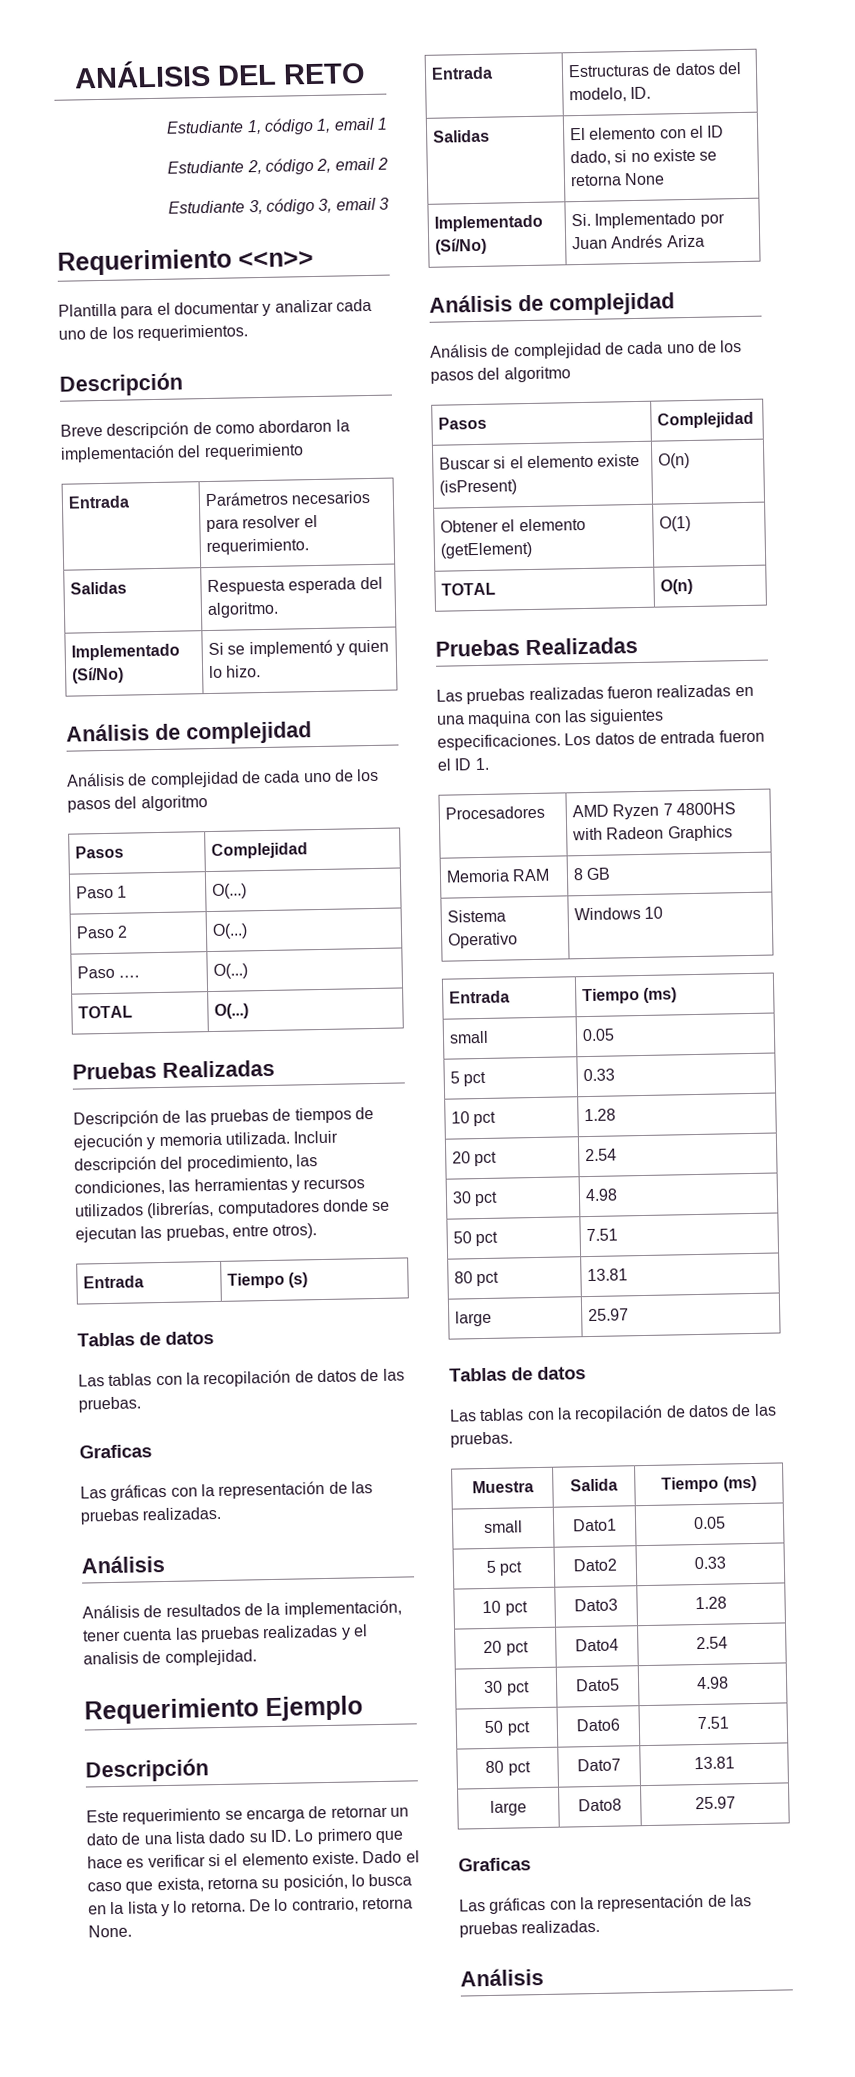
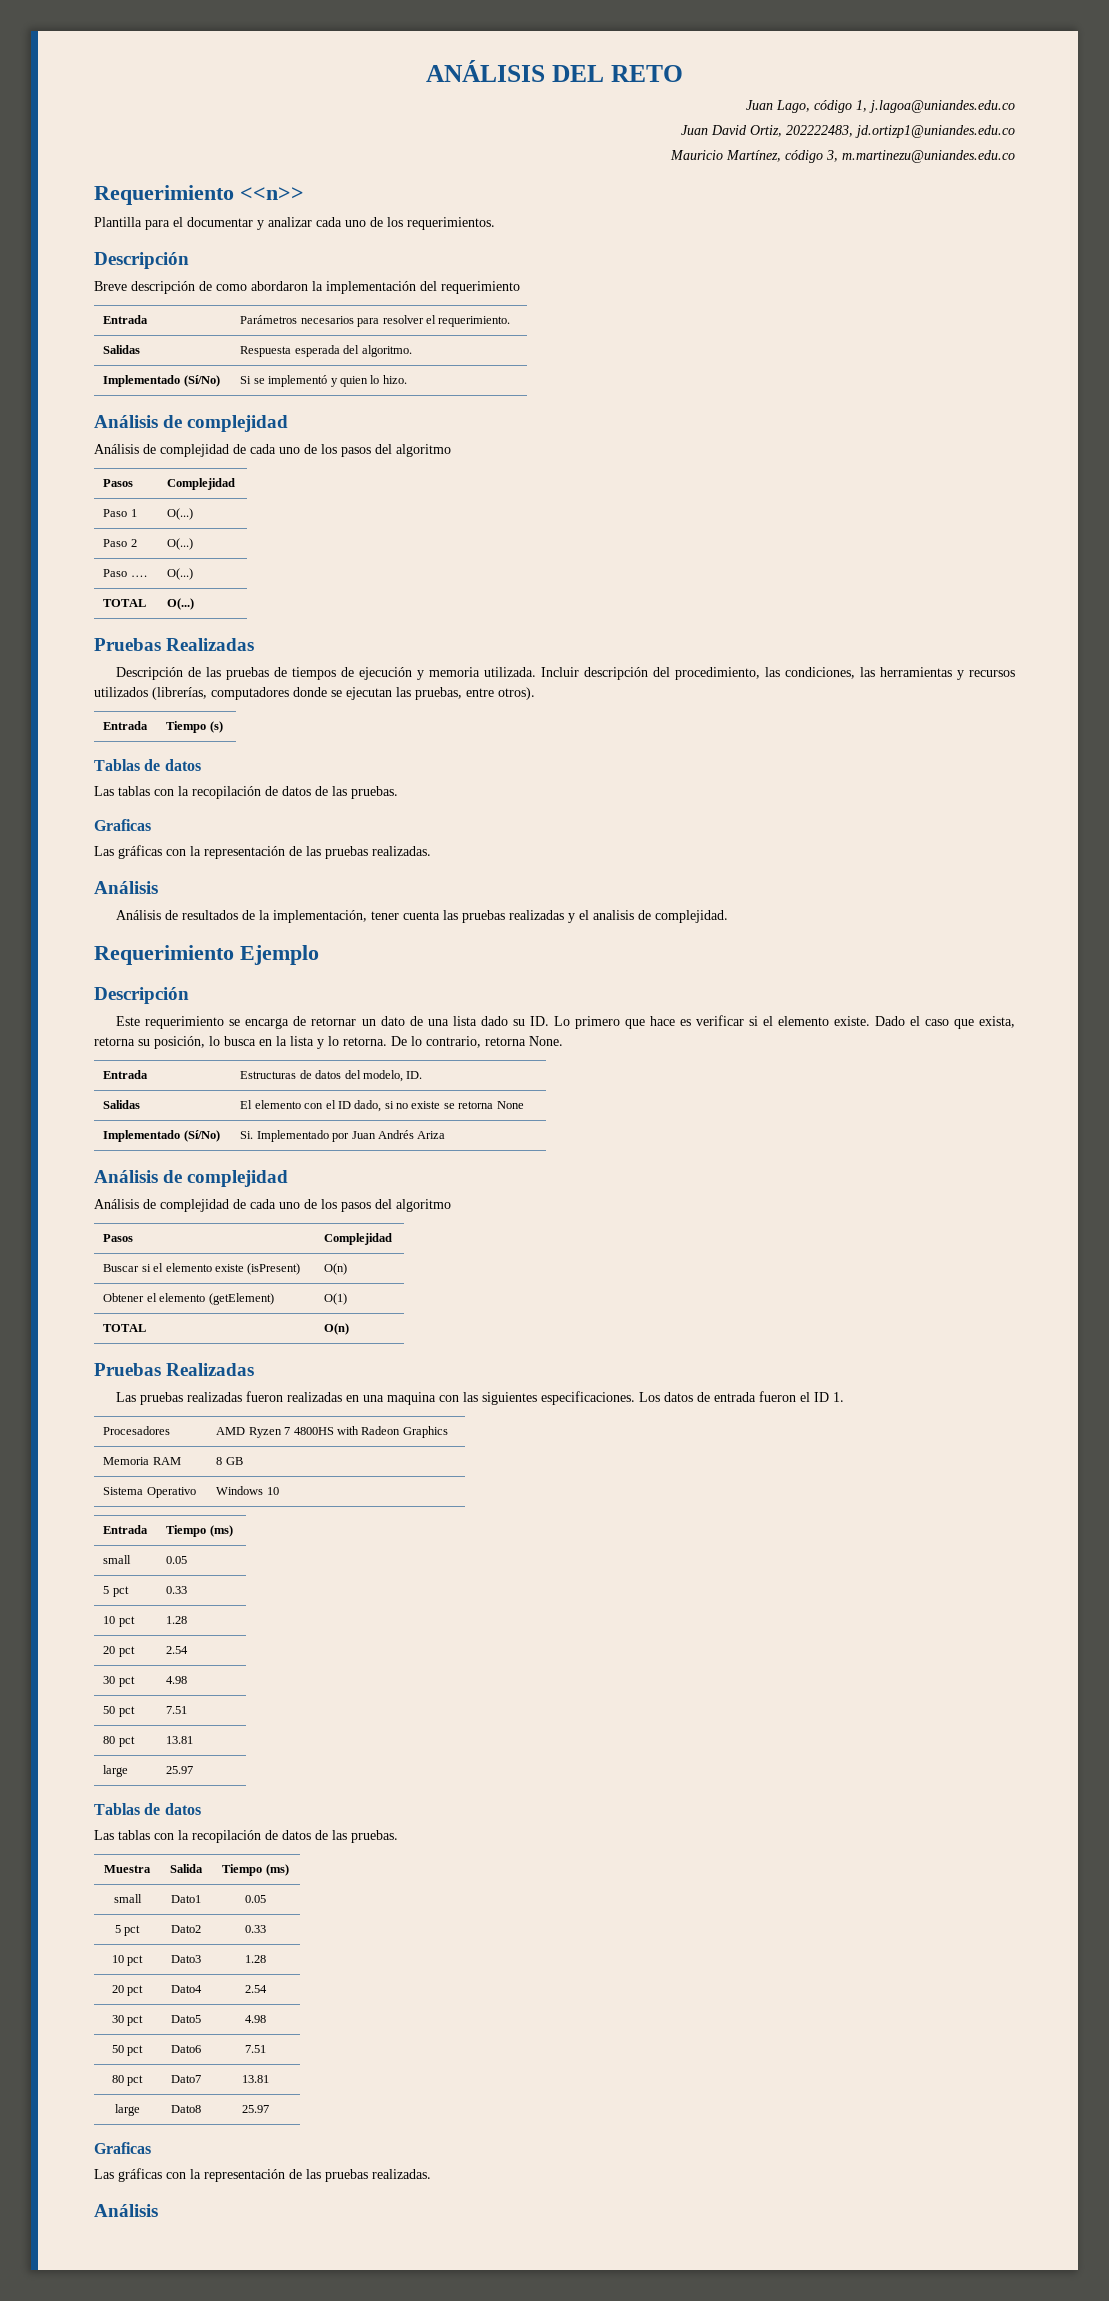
- Estudiante 1, código 1, email 1
- Estudiante 2, código 2, email 2
- Estudiante 3, código 3, email 3
+ Juan Lago, código 1, j.lagoa@uniandes.edu.co
+ Juan David Ortiz, 202222483, jd.ortizp1@uniandes.edu.co
+ Mauricio Martínez, código 3, m.martinezu@uniandes.edu.co

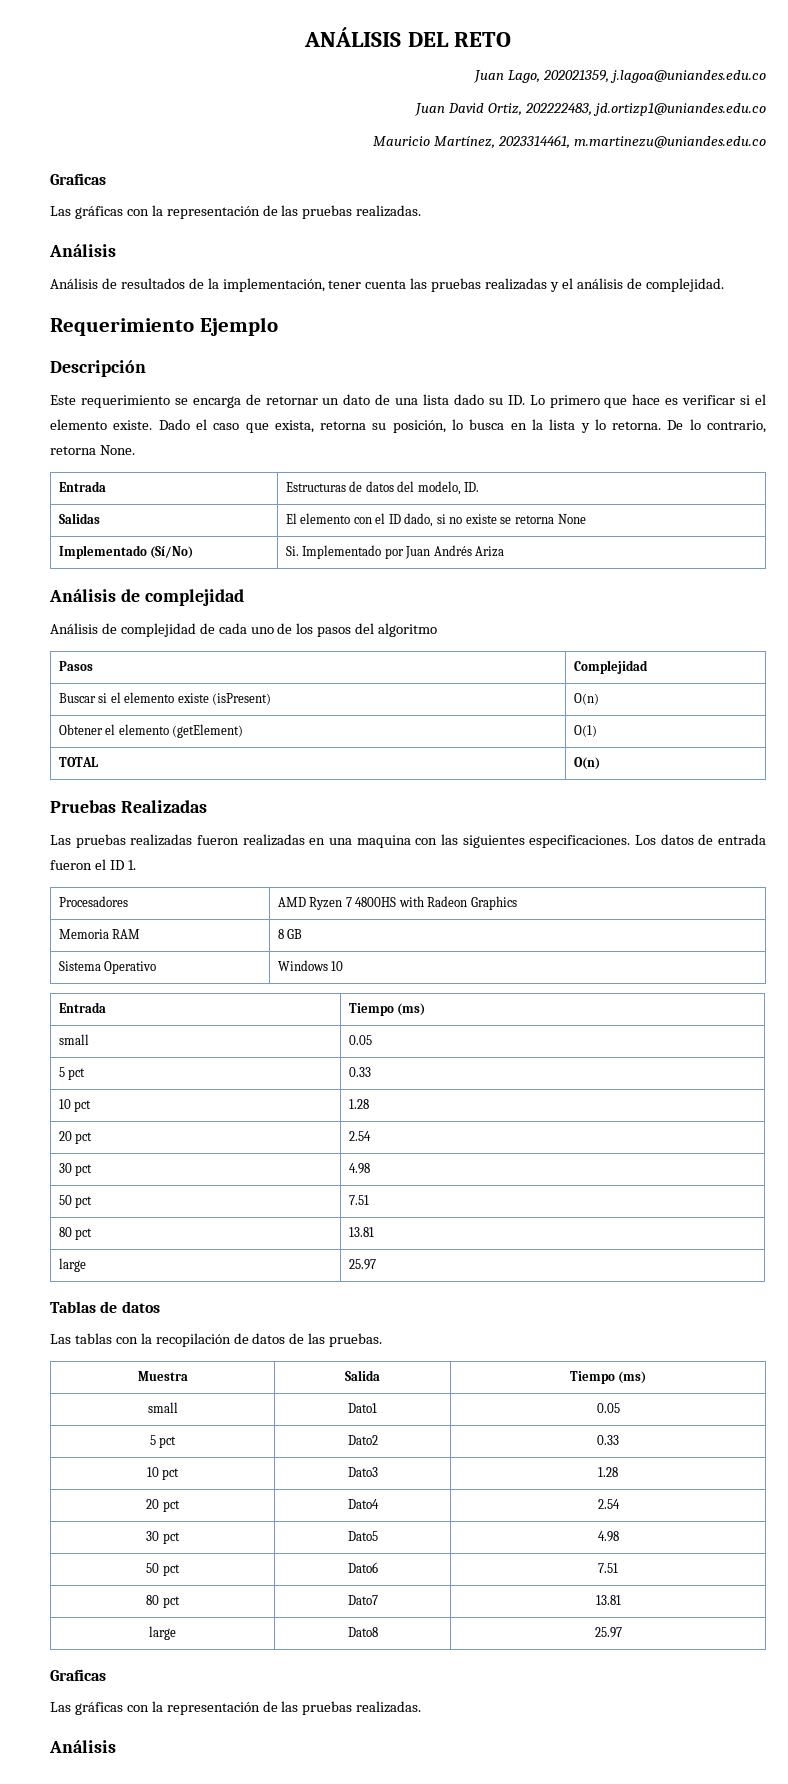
- Juan Lago, código 1, j.lagoa@uniandes.edu.co
+ Juan Lago, 202021359, j.lagoa@uniandes.edu.co
- Mauricio Martínez, código 3, m.martinezu@uniandes.edu.co
+ Mauricio Martínez, 2023314461, m.martinezu@uniandes.edu.co
- Requerimiento <<n>>
- Plantilla para el documentar y analizar cada uno de los requerimientos.
- Descripción
- Breve descripción de como abordaron la implementación del requerimiento
- Entrada | Parámetros necesarios para resolver el requerimiento.
- Salidas | Respuesta esperada del algoritmo.
- Implementado (Sí/No) | Si se implementó y quien lo hizo.
- Análisis de complejidad
- Análisis de complejidad de cada uno de los pasos del algoritmo
- Pasos | Complejidad
- Paso 1 | O(...)
- Paso 2 | O(...)
- Paso …. | O(...)
- TOTAL | O(...)
- Pruebas Realizadas
- Descripción de las pruebas de tiempos de ejecución y memoria utilizada. Incluir descripción del procedimiento, las condiciones, las herramientas y recursos utilizados (librerías, computadores donde se ejecutan las pruebas, entre otros).
- Entrada | Tiempo (s)
- Tablas de datos
- Las tablas con la recopilación de datos de las pruebas.
- Análisis de resultados de la implementación, tener cuenta las pruebas realizadas y el analisis de complejidad.
+ Análisis de resultados de la implementación, tener cuenta las pruebas realizadas y el análisis de complejidad.

